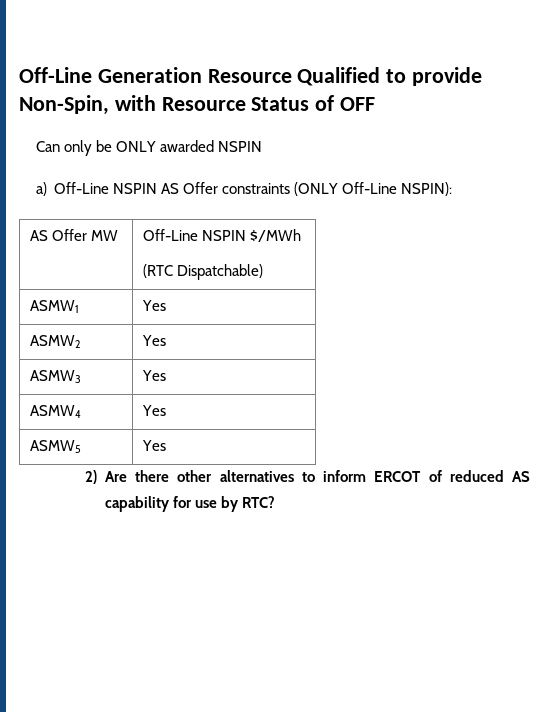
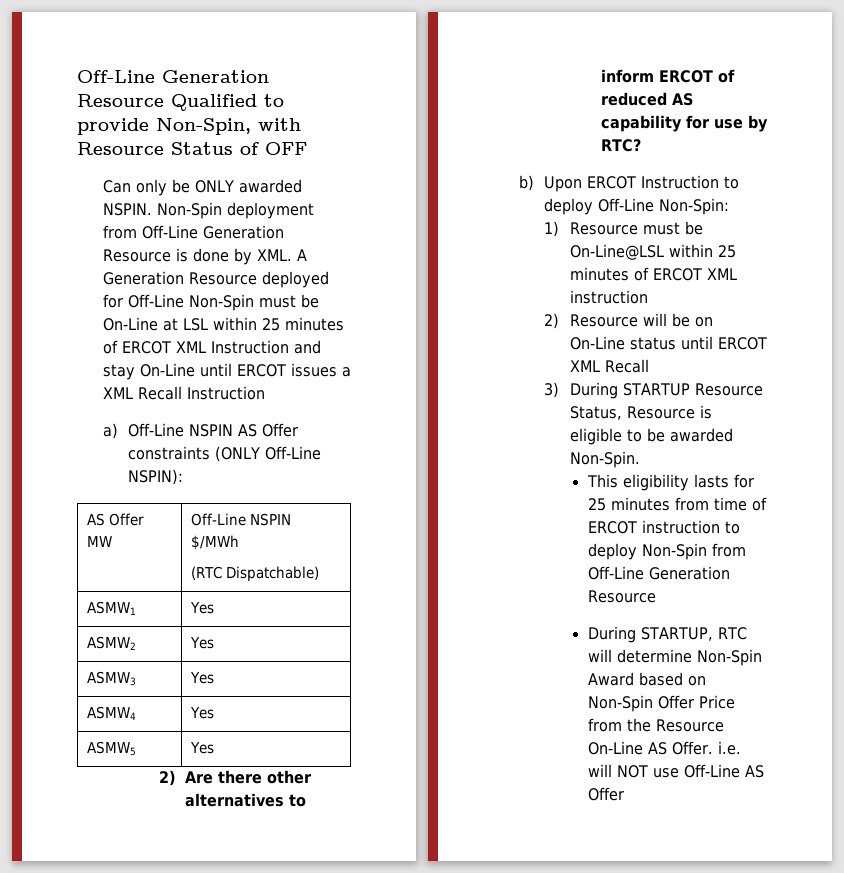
- Can only be ONLY awarded NSPIN
+ Can only be ONLY awarded NSPIN. Non-Spin deployment from Off-Line Generation Resource is done by XML. A Generation Resource deployed for Off-Line Non-Spin must be On-Line at LSL within 25 minutes of ERCOT XML Instruction and stay On-Line until ERCOT issues a XML Recall Instruction
+ b) Upon ERCOT Instruction to deploy Off-Line Non-Spin:
+ 1) Resource must be On-Line@LSL within 25 minutes of ERCOT XML instruction
+ 2) Resource will be on On-Line status until ERCOT XML Recall
+ 3) During STARTUP Resource Status, Resource is eligible to be awarded Non-Spin.
+ This eligibility lasts for 25 minutes from time of ERCOT instruction to deploy Non-Spin from Off-Line Generation Resource
+ During STARTUP, RTC will determine Non-Spin Award based on Non-Spin Offer Price from the Resource On-Line AS Offer. i.e. will NOT use Off-Line AS Offer

